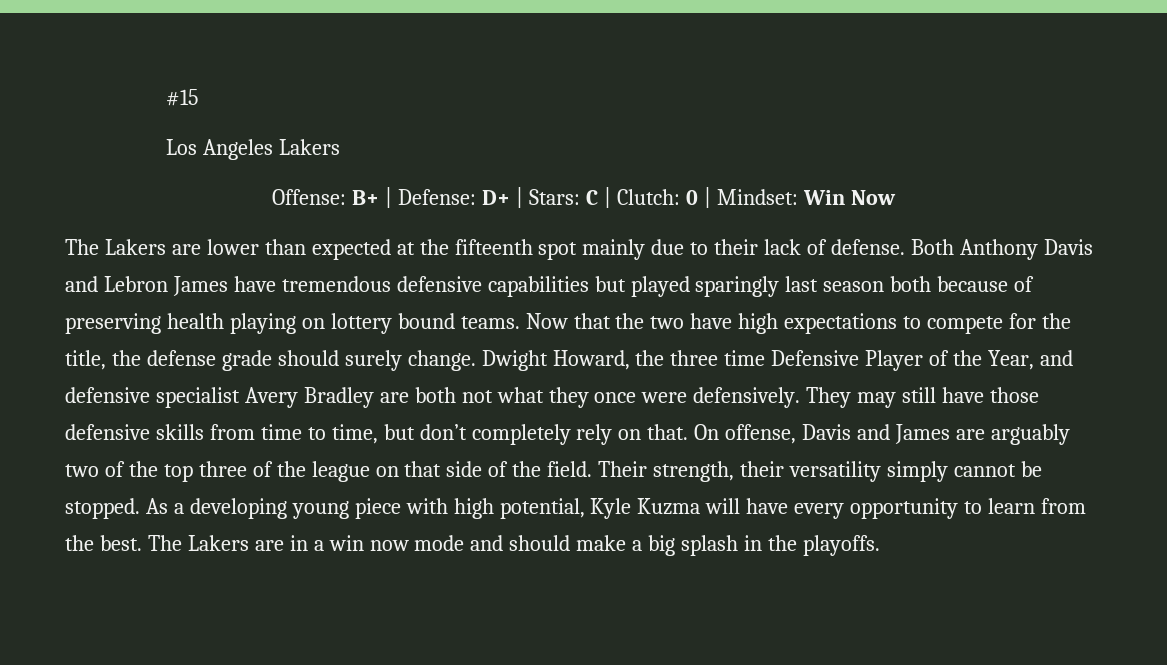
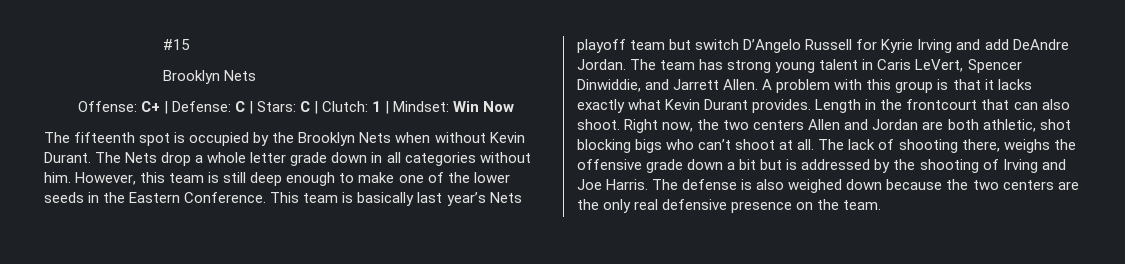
  #15
- Los Angeles Lakers
+ Brooklyn Nets
- Offense: B+ | Defense: D+ | Stars: C | Clutch: 0 | Mindset: Win Now
+ Offense: C+ | Defense: C | Stars: C | Clutch: 1 | Mindset: Win Now
- The Lakers are lower than expected at the fifteenth spot mainly due to their lack of defense. Both Anthony Davis and Lebron James have tremendous defensive capabilities but played sparingly last season both because of preserving health playing on lottery bound teams. Now that the two have high expectations to compete for the title, the defense grade should surely change. Dwight Howard, the three time Defensive Player of the Year, and defensive specialist Avery Bradley are both not what they once were defensively. They may still have those defensive skills from time to time, but don’t completely rely on that. On offense, Davis and James are arguably two of the top three of the league on that side of the field. Their strength, their versatility simply cannot be stopped. As a developing young piece with high potential, Kyle Kuzma will have every opportunity to learn from the best. The Lakers are in a win now mode and should make a big splash in the playoffs.
+ The fifteenth spot is occupied by the Brooklyn Nets when without Kevin Durant. The Nets drop a whole letter grade down in all categories without him. However, this team is still deep enough to make one of the lower seeds in the Eastern Conference. This team is basically last year’s Nets playoff team but switch D’Angelo Russell for Kyrie Irving and add DeAndre Jordan. The team has strong young talent in Caris LeVert, Spencer Dinwiddie, and Jarrett Allen. A problem with this group is that it lacks exactly what Kevin Durant provides. Length in the frontcourt that can also shoot. Right now, the two centers Allen and Jordan are both athletic, shot blocking bigs who can’t shoot at all. The lack of shooting there, weighs the offensive grade down a bit but is addressed by the shooting of Irving and Joe Harris. The defense is also weighed down because the two centers are the only real defensive presence on the team.

